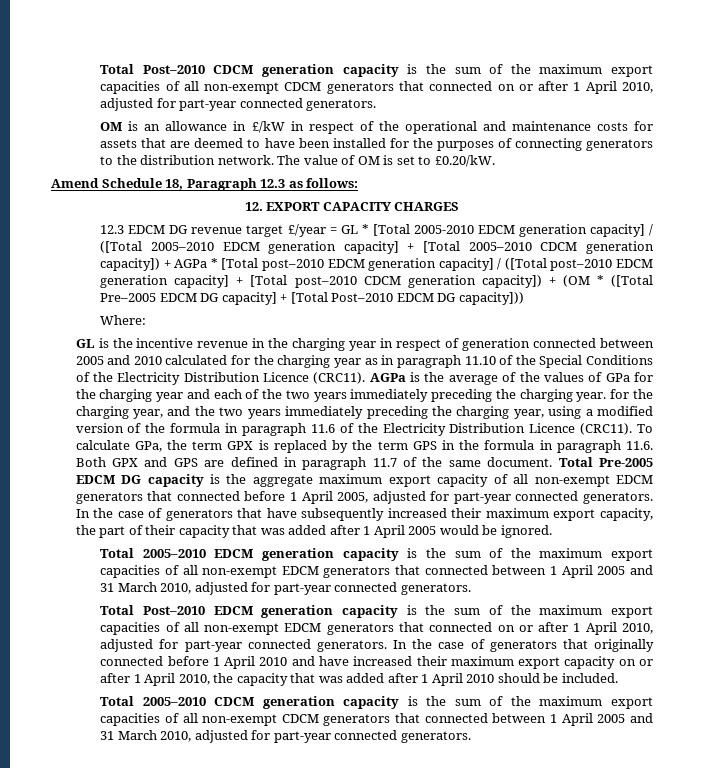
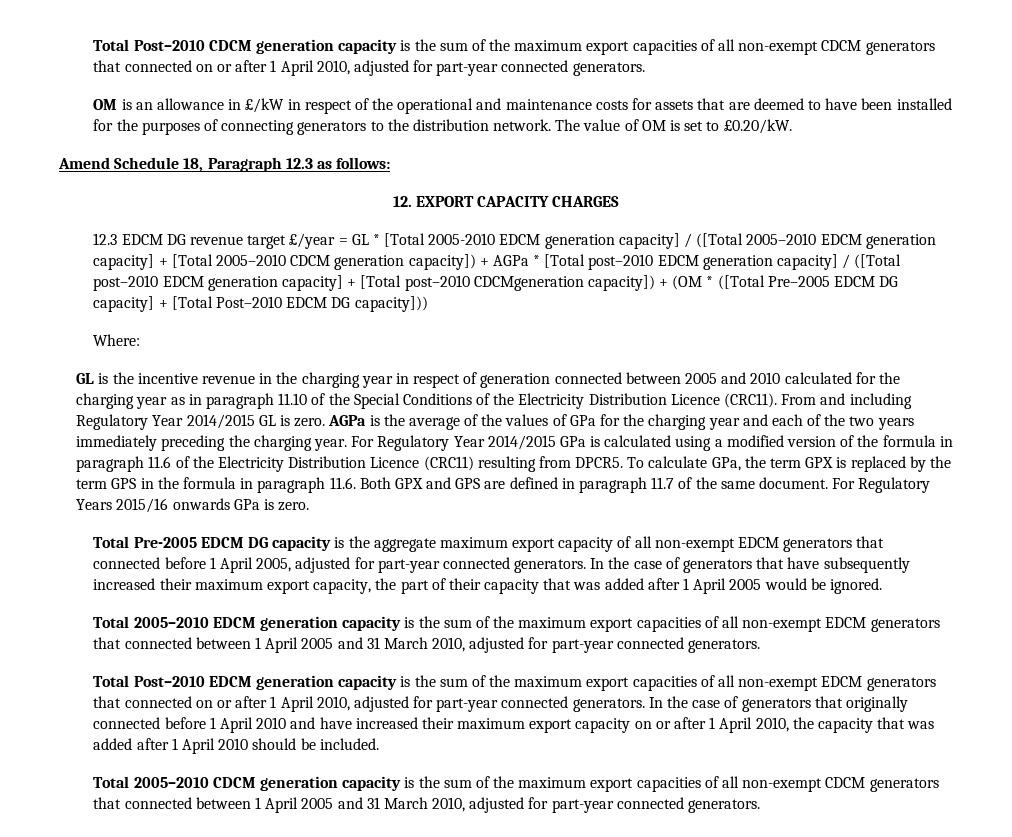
- 12.3 EDCM DG revenue target £/year = GL * [Total 2005-2010 EDCM generation capacity] / ([Total 2005–2010 EDCM generation capacity] + [Total 2005–2010 CDCM generation capacity]) + AGPa * [Total post–2010 EDCM generation capacity] / ([Total post–2010 EDCM generation capacity] + [Total post–2010 CDCM generation capacity]) + (OM * ([Total Pre–2005 EDCM DG capacity] + [Total Post–2010 EDCM DG capacity]))
+ 12.3 EDCM DG revenue target £/year = GL * [Total 2005-2010 EDCM generation capacity] / ([Total 2005–2010 EDCM generation capacity] + [Total 2005–2010 CDCM generation capacity]) + AGPa * [Total post–2010 EDCM generation capacity] / ([Total post–2010 EDCM generation capacity] + [Total post–2010 CDCMgeneration capacity]) + (OM * ([Total Pre–2005 EDCM DG capacity] + [Total Post–2010 EDCM DG capacity]))
+ From and including Regulatory Year 2014/2015 GL is zero.
- AGPa is the average of the values of GPa for the charging year and each of the two years immediately preceding the charging year. for the charging year, and the two years immediately preceding the charging year, using a modified version of the formula in paragraph 11.6 of the Electricity Distribution Licence (CRC11).
+ AGPa is the average of the values of GPa for the charging year and each of the two years immediately preceding the charging year. For Regulatory Year 2014/2015 GPa is calculated using a modified version of the formula in paragraph 11.6 of the Electricity Distribution Licence (CRC11) resulting from DPCR5.
- To calculate GPa, the term GPX is replaced by the term GPS in the formula in paragraph 11.6. Both GPX and GPS are defined in paragraph 11.7 of the same document. Total Pre-2005 EDCM DG capacity is the aggregate maximum export capacity of all non-exempt EDCM generators that connected before 1 April 2005, adjusted for part-year connected generators.
+ To calculate GPa, the term GPX is replaced by the term GPS in the formula in paragraph 11.6. Both GPX and GPS are defined in paragraph 11.7 of the same document. For Regulatory Years 2015/16 onwards GPa is zero.
+ Total Pre-2005 EDCM DG capacity is the aggregate maximum export capacity of all non-exempt EDCM generators that connected before 1 April 2005, adjusted for part-year connected generators.

